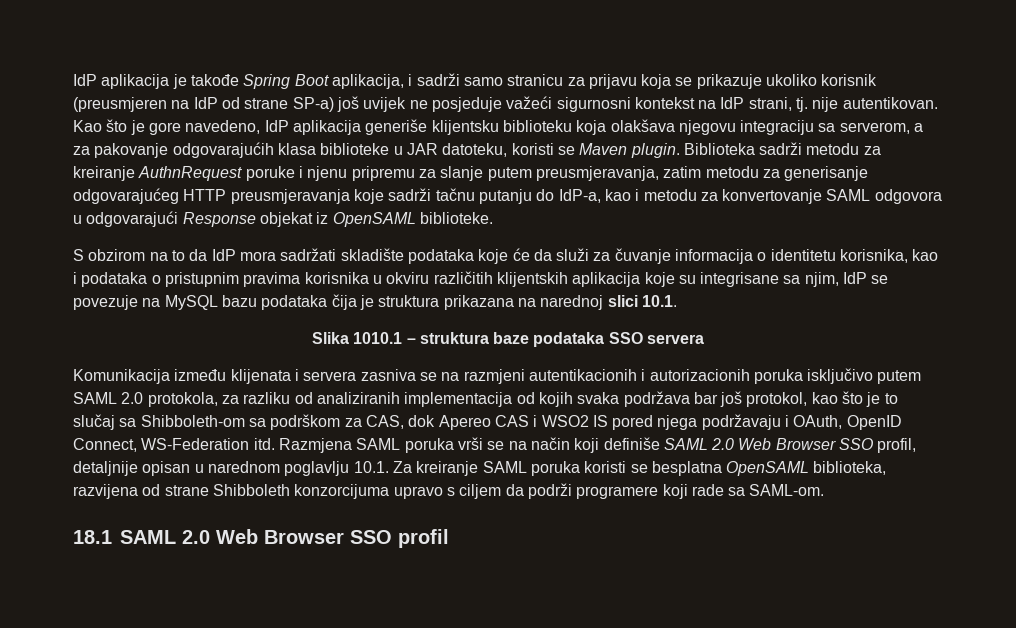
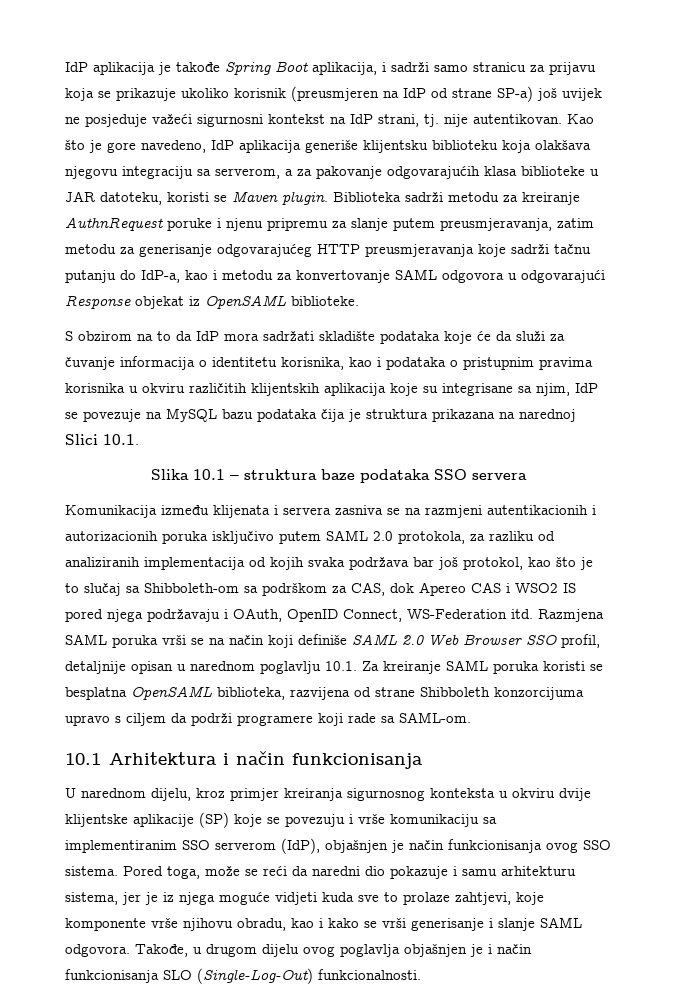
- S obzirom na to da IdP mora sadržati skladište podataka koje će da služi za čuvanje informacija o identitetu korisnika, kao i podataka o pristupnim pravima korisnika u okviru različitih klijentskih aplikacija koje su integrisane sa njim, IdP se povezuje na MySQL bazu podataka čija je struktura prikazana na narednoj slici 10.1.
+ S obzirom na to da IdP mora sadržati skladište podataka koje će da služi za čuvanje informacija o identitetu korisnika, kao i podataka o pristupnim pravima korisnika u okviru različitih klijentskih aplikacija koje su integrisane sa njim, IdP se povezuje na MySQL bazu podataka čija je struktura prikazana na narednoj Slici 10.1.
- Slika 1010.1 – struktura baze podataka SSO servera
+ Slika 10.1 – struktura baze podataka SSO servera
- 18.1 SAML 2.0 Web Browser SSO profil
+ 10.1 Arhitektura i način funkcionisanja
+ U narednom dijelu, kroz primjer kreiranja sigurnosnog konteksta u okviru dvije klijentske aplikacije (SP) koje se povezuju i vrše komunikaciju sa implementiranim SSO serverom (IdP), objašnjen je način funkcionisanja ovog SSO sistema. Pored toga, može se reći da naredni dio pokazuje i samu arhitekturu sistema, jer je iz njega moguće vidjeti kuda sve to prolaze zahtjevi, koje komponente vrše njihovu obradu, kao i kako se vrši generisanje i slanje SAML odgovora. Takođe, u drugom dijelu ovog poglavlja objašnjen je i način funkcionisanja SLO (Single-Log-Out) funkcionalnosti.

